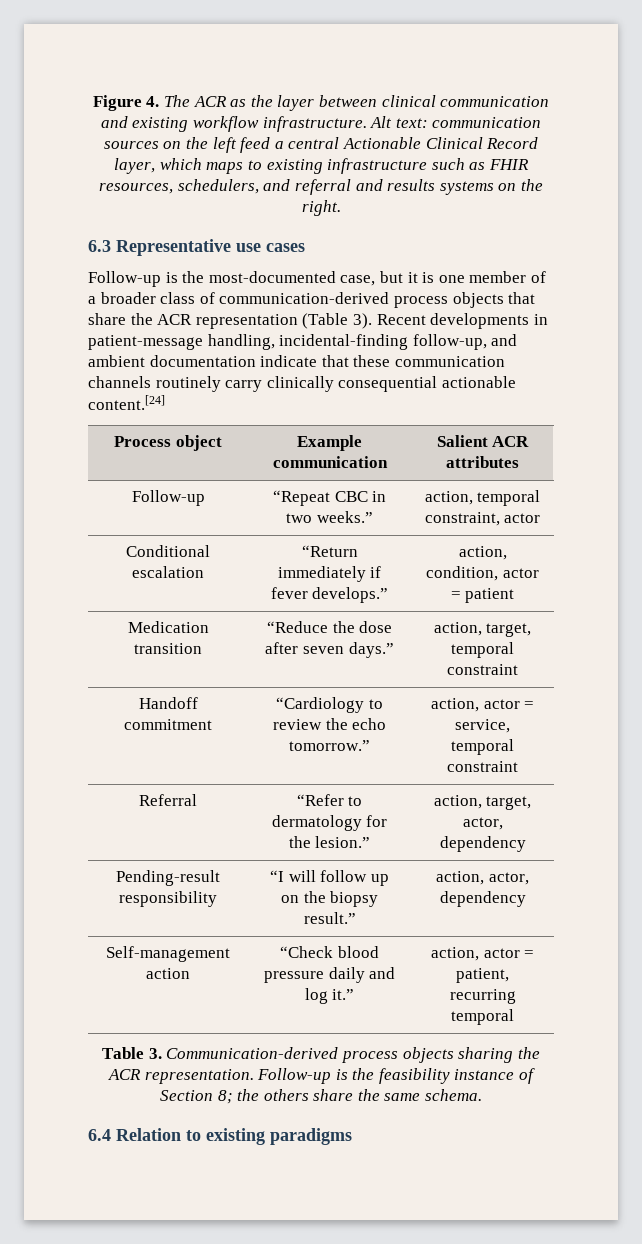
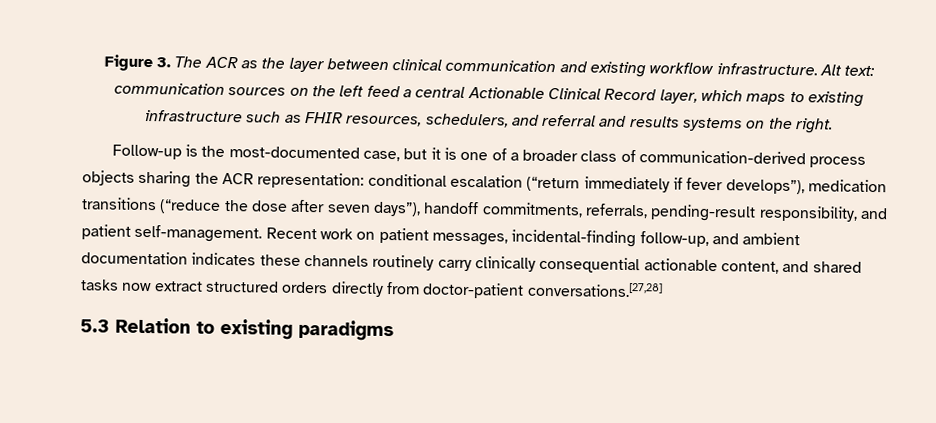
- Figure 4. The ACR as the layer between clinical communication and existing workflow infrastructure.
+ Figure 3. The ACR as the layer between clinical communication and existing workflow infrastructure.
- 6.3 Representative use cases
- Follow-up is the most-documented case, but it is one member of a broader class of communication-derived process objects that share the ACR representation (Table 3). Recent developments in patient-message handling, incidental-finding follow-up, and ambient documentation indicate that these communication channels routinely carry clinically consequential actionable content.[24]
- Process object | Example communication | Salient ACR attributes
- Follow-up | “Repeat CBC in two weeks.” | action, temporal constraint, actor
- Conditional escalation | “Return immediately if fever develops.” | action, condition, actor = patient
- Medication transition | “Reduce the dose after seven days.” | action, target, temporal constraint
- Handoff commitment | “Cardiology to review the echo tomorrow.” | action, actor = service, temporal constraint
- Referral | “Refer to dermatology for the lesion.” | action, target, actor, dependency
- Pending-result responsibility | “I will follow up on the biopsy result.” | action, actor, dependency
- Self-management action | “Check blood pressure daily and log it.” | action, actor = patient, recurring temporal
- Table 3. Communication-derived process objects sharing the ACR representation. Follow-up is the feasibility instance of Section 8; the others share the same schema.
- 6.4 Relation to existing paradigms
+ Follow-up is the most-documented case, but it is one of a broader class of communication-derived process objects sharing the ACR representation: conditional escalation (“return immediately if fever develops”), medication transitions (“reduce the dose after seven days”), handoff commitments, referrals, pending-result responsibility, and patient self-management. Recent work on patient messages, incidental-finding follow-up, and ambient documentation indicates these channels routinely carry clinically consequential actionable content, and shared tasks now extract structured orders directly from doctor-patient conversations.[27,28]
+ 5.3 Relation to existing paradigms

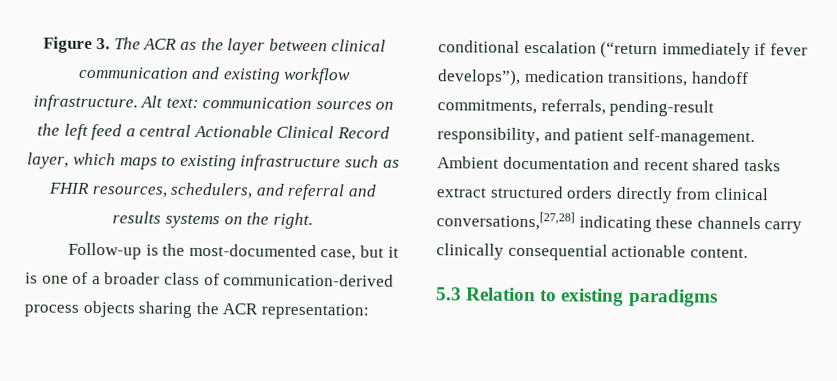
- Follow-up is the most-documented case, but it is one of a broader class of communication-derived process objects sharing the ACR representation: conditional escalation (“return immediately if fever develops”), medication transitions (“reduce the dose after seven days”), handoff commitments, referrals, pending-result responsibility, and patient self-management.
+ Follow-up is the most-documented case, but it is one of a broader class of communication-derived process objects sharing the ACR representation: conditional escalation (“return immediately if fever develops”), medication transitions, handoff commitments, referrals, pending-result responsibility, and patient self-management.
- Recent work on patient messages, incidental-finding follow-up, and ambient documentation indicates these channels routinely carry clinically consequential actionable content, and shared tasks now extract structured orders directly from doctor-patient conversations.[27,28]
+ Ambient documentation and recent shared tasks extract structured orders directly from clinical conversations,[27,28] indicating these channels carry clinically consequential actionable content.

